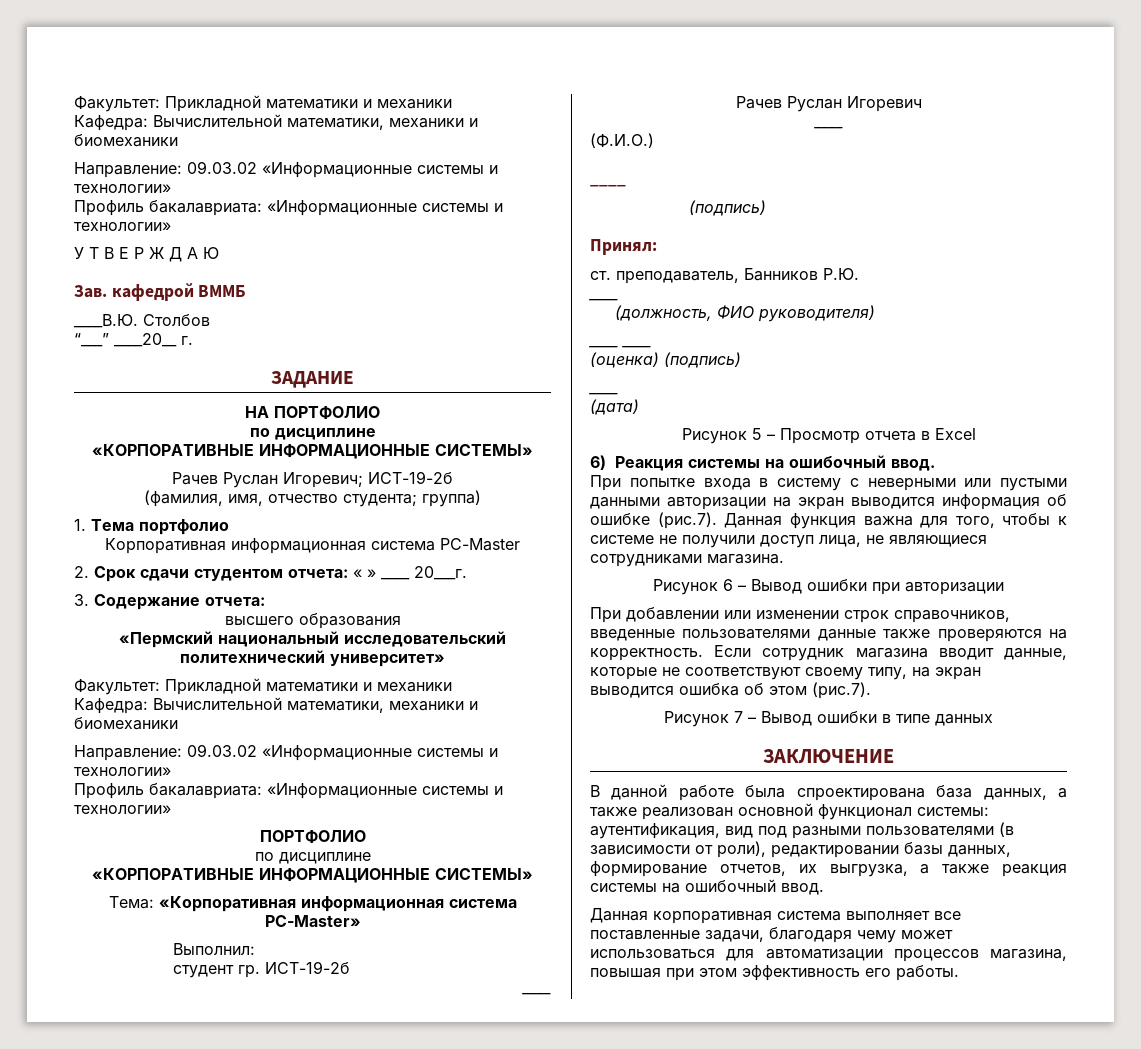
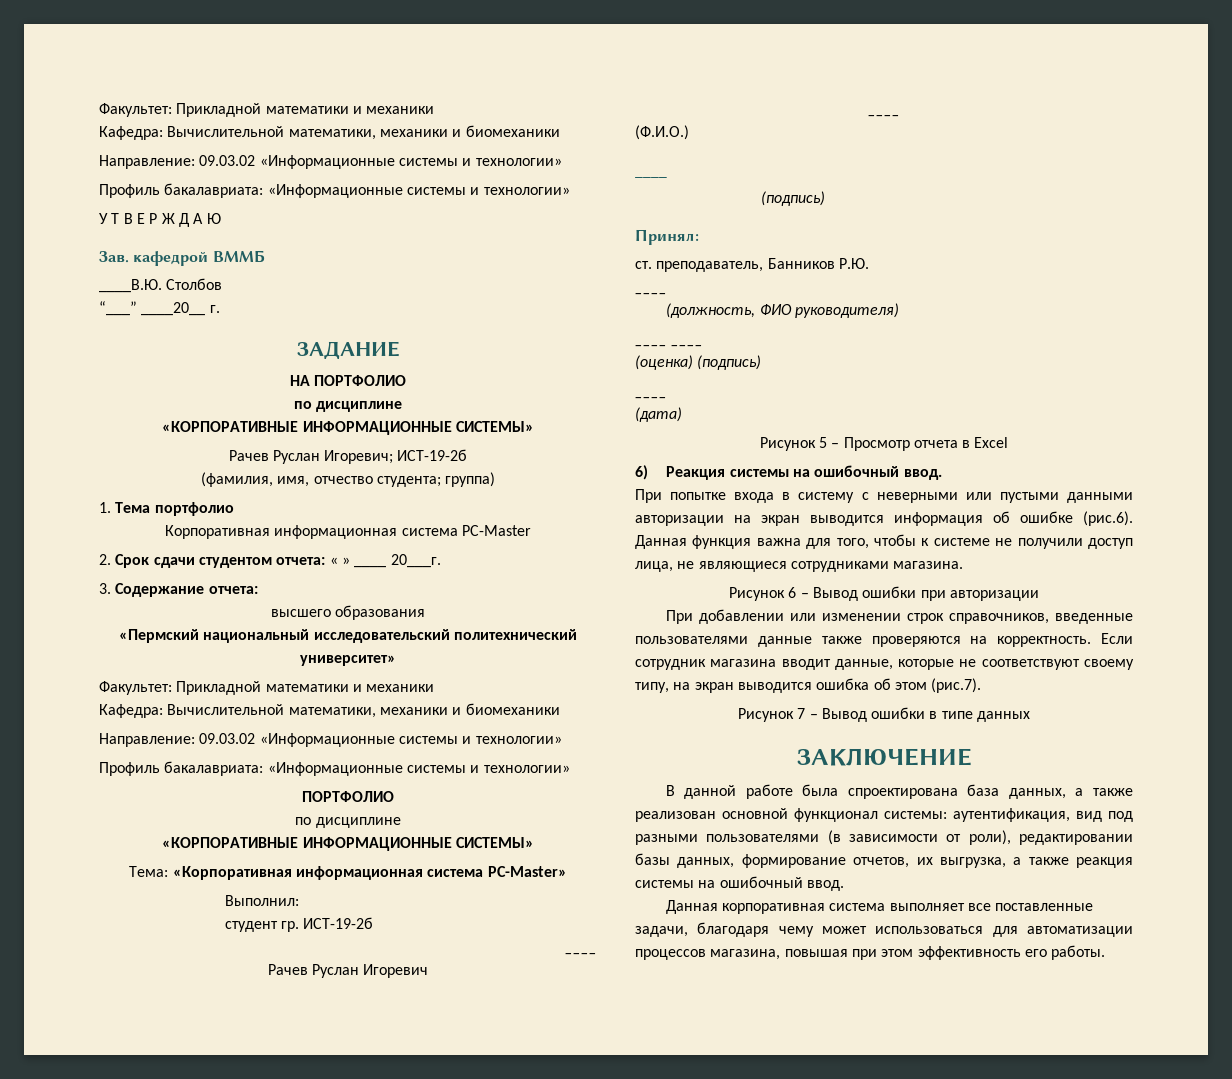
- При попытке входа в систему с неверными или пустыми данными авторизации на экран выводится информация об ошибке (рис.7). Данная функция важна для того, чтобы к системе не получили доступ лица, не являющиеся сотрудниками магазина.
+ При попытке входа в систему с неверными или пустыми данными авторизации на экран выводится информация об ошибке (рис.6). Данная функция важна для того, чтобы к системе не получили доступ лица, не являющиеся сотрудниками магазина.

